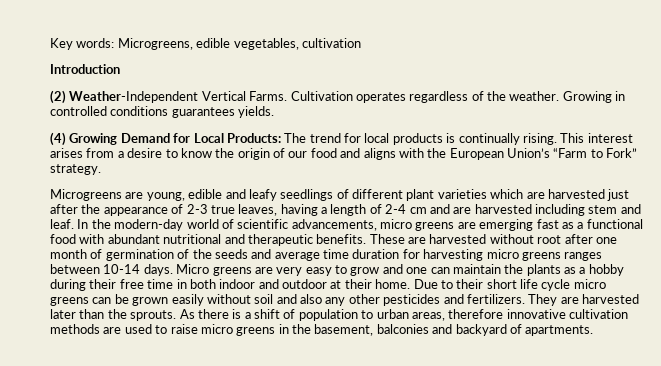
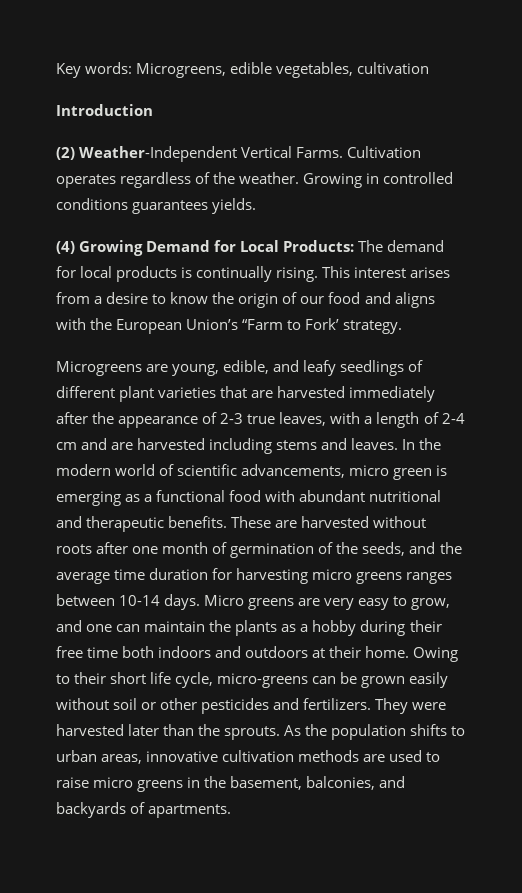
- (4) Growing Demand for Local Products: The trend for local products is continually rising.
+ (4) Growing Demand for Local Products: The demand for local products is continually rising.
- This interest arises from a desire to know the origin of our food and aligns with the European Union’s “Farm to Fork” strategy.
+ This interest arises from a desire to know the origin of our food and aligns with the European Union’s “Farm to Fork’ strategy.
- Microgreens are young, edible and leafy seedlings of different plant varieties which are harvested just after the appearance of 2-3 true leaves, having a length of 2-4 cm and are harvested including stem and leaf.
+ Microgreens are young, edible, and leafy seedlings of different plant varieties that are harvested immediately after the appearance of 2-3 true leaves, with a length of 2-4 cm and are harvested including stems and leaves.
- In the modern-day world of scientific advancements, micro greens are emerging fast as a functional food with abundant nutritional and therapeutic benefits.
+ In the modern world of scientific advancements, micro green is emerging as a functional food with abundant nutritional and therapeutic benefits.
- These are harvested without root after one month of germination of the seeds and average time duration for harvesting micro greens ranges between 10-14 days.
+ These are harvested without roots after one month of germination of the seeds, and the average time duration for harvesting micro greens ranges between 10-14 days.
- Micro greens are very easy to grow and one can maintain the plants as a hobby during their free time in both indoor and outdoor at their home.
+ Micro greens are very easy to grow, and one can maintain the plants as a hobby during their free time both indoors and outdoors at their home.
- Due to their short life cycle micro greens can be grown easily without soil and also any other pesticides and fertilizers.
+ Owing to their short life cycle, micro-greens can be grown easily without soil or other pesticides and fertilizers.
- They are harvested later than the sprouts.
+ They were harvested later than the sprouts.
- As there is a shift of population to urban areas, therefore innovative cultivation methods are used to raise micro greens in the basement, balconies and backyard of apartments.
+ As the population shifts to urban areas, innovative cultivation methods are used to raise micro greens in the basement, balconies, and backyards of apartments.

